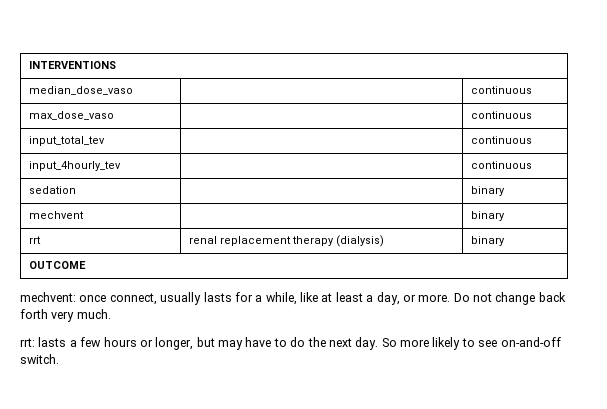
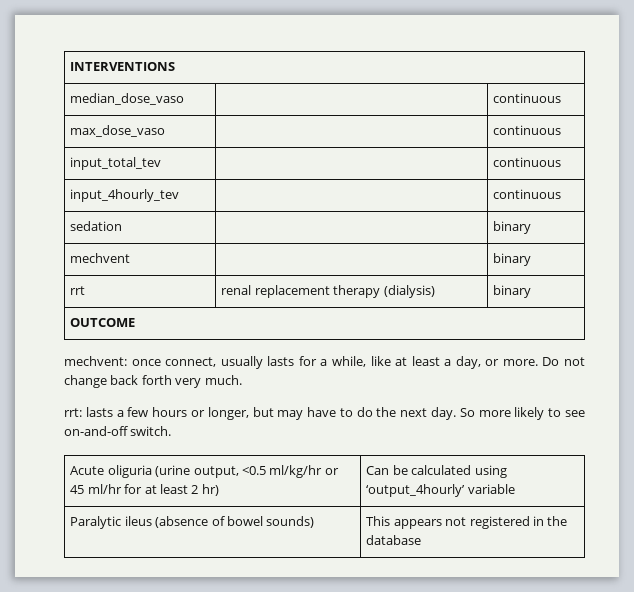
+ Acute oliguria (urine output, <0.5 ml/kg/hr or 45 ml/hr for at least 2 hr) | Can be calculated using ‘output_4hourly’ variable
+ Paralytic ileus (absence of bowel sounds) | This appears not registered in the database

